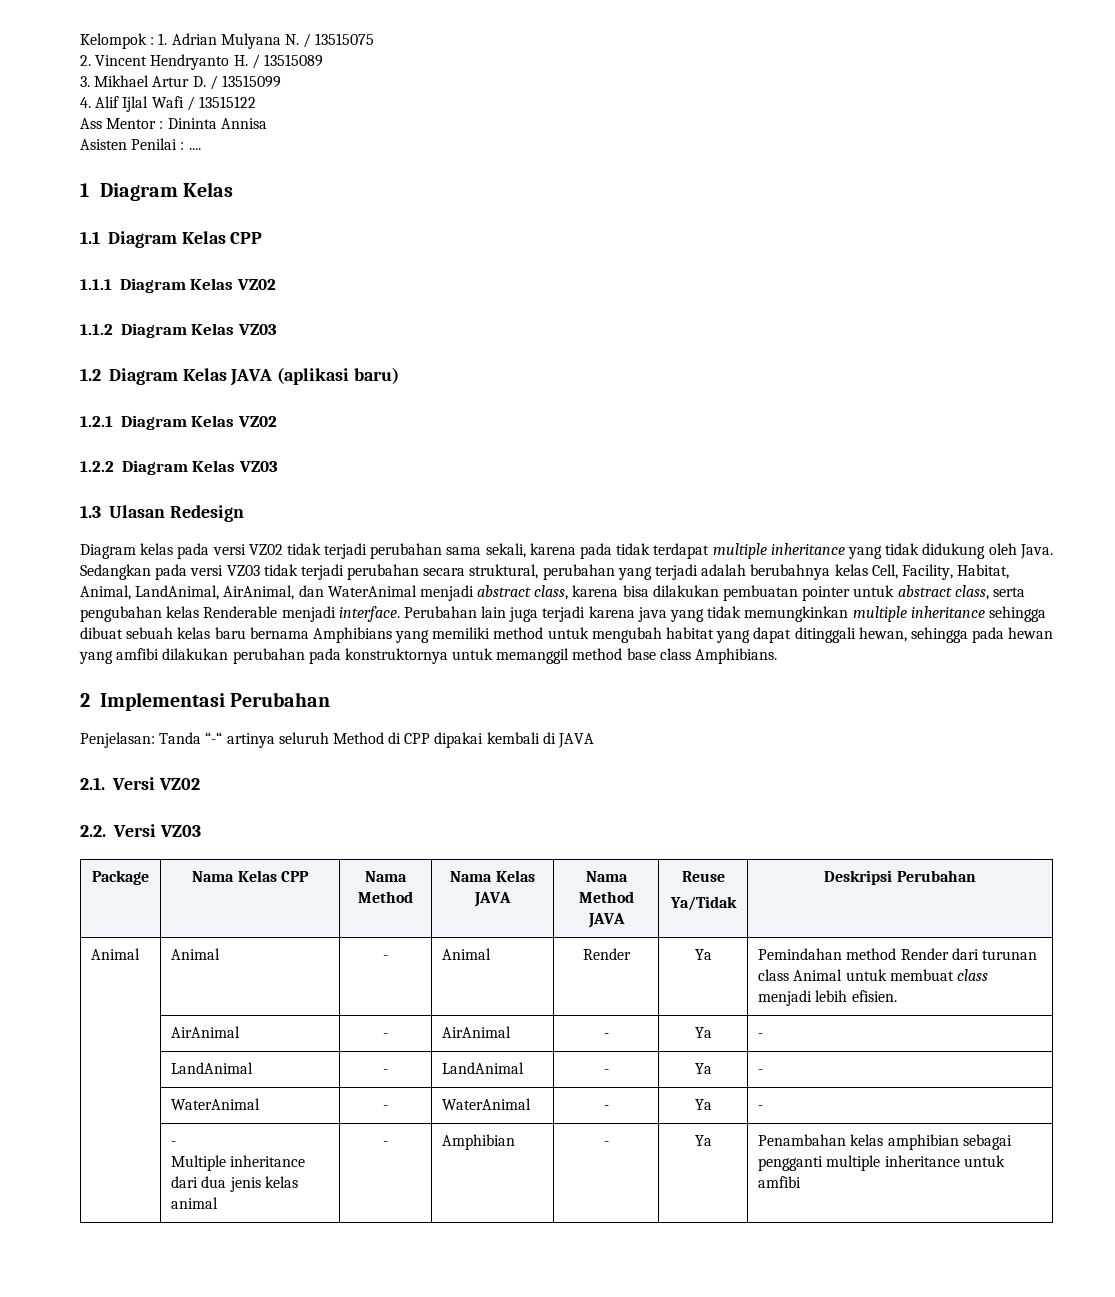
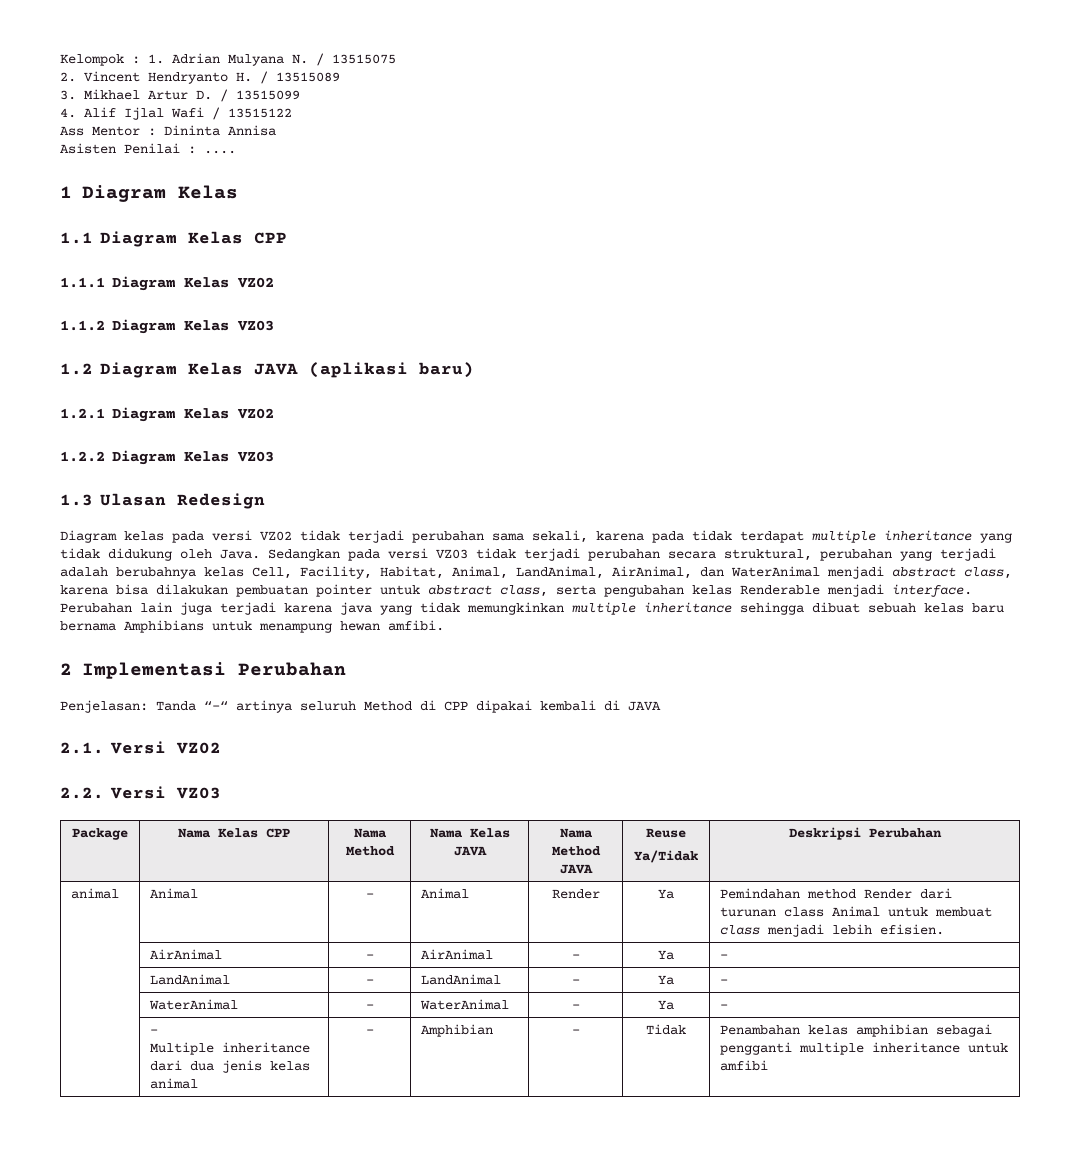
- Perubahan lain juga terjadi karena java yang tidak memungkinkan multiple inheritance sehingga dibuat sebuah kelas baru bernama Amphibians yang memiliki method untuk mengubah habitat yang dapat ditinggali hewan, sehingga pada hewan yang amfibi dilakukan perubahan pada konstruktornya untuk memanggil method base class Amphibians.
+ Perubahan lain juga terjadi karena java yang tidak memungkinkan multiple inheritance sehingga dibuat sebuah kelas baru bernama Amphibians untuk menampung hewan amfibi.
- Animal | Animal | - | Animal | Render | Ya | Pemindahan method Render dari turunan class Animal untuk membuat class menjadi lebih efisien.
+ animal | Animal | - | Animal | Render | Ya | Pemindahan method Render dari turunan class Animal untuk membuat class menjadi lebih efisien.
  | WaterAnimal | - | WaterAnimal | - | Ya | -
  | -
- Multiple inheritance dari dua jenis kelas animal | - | Amphibian | - | Ya | Penambahan kelas amphibian sebagai pengganti multiple inheritance untuk amfibi
+ Multiple inheritance dari dua jenis kelas animal | - | Amphibian | - | Tidak | Penambahan kelas amphibian sebagai pengganti multiple inheritance untuk amfibi

